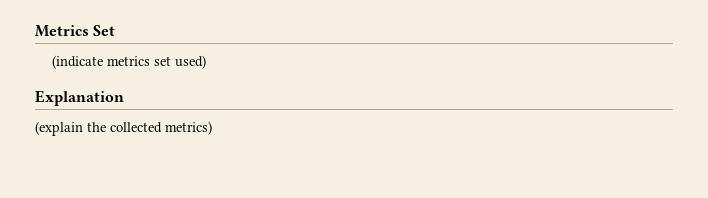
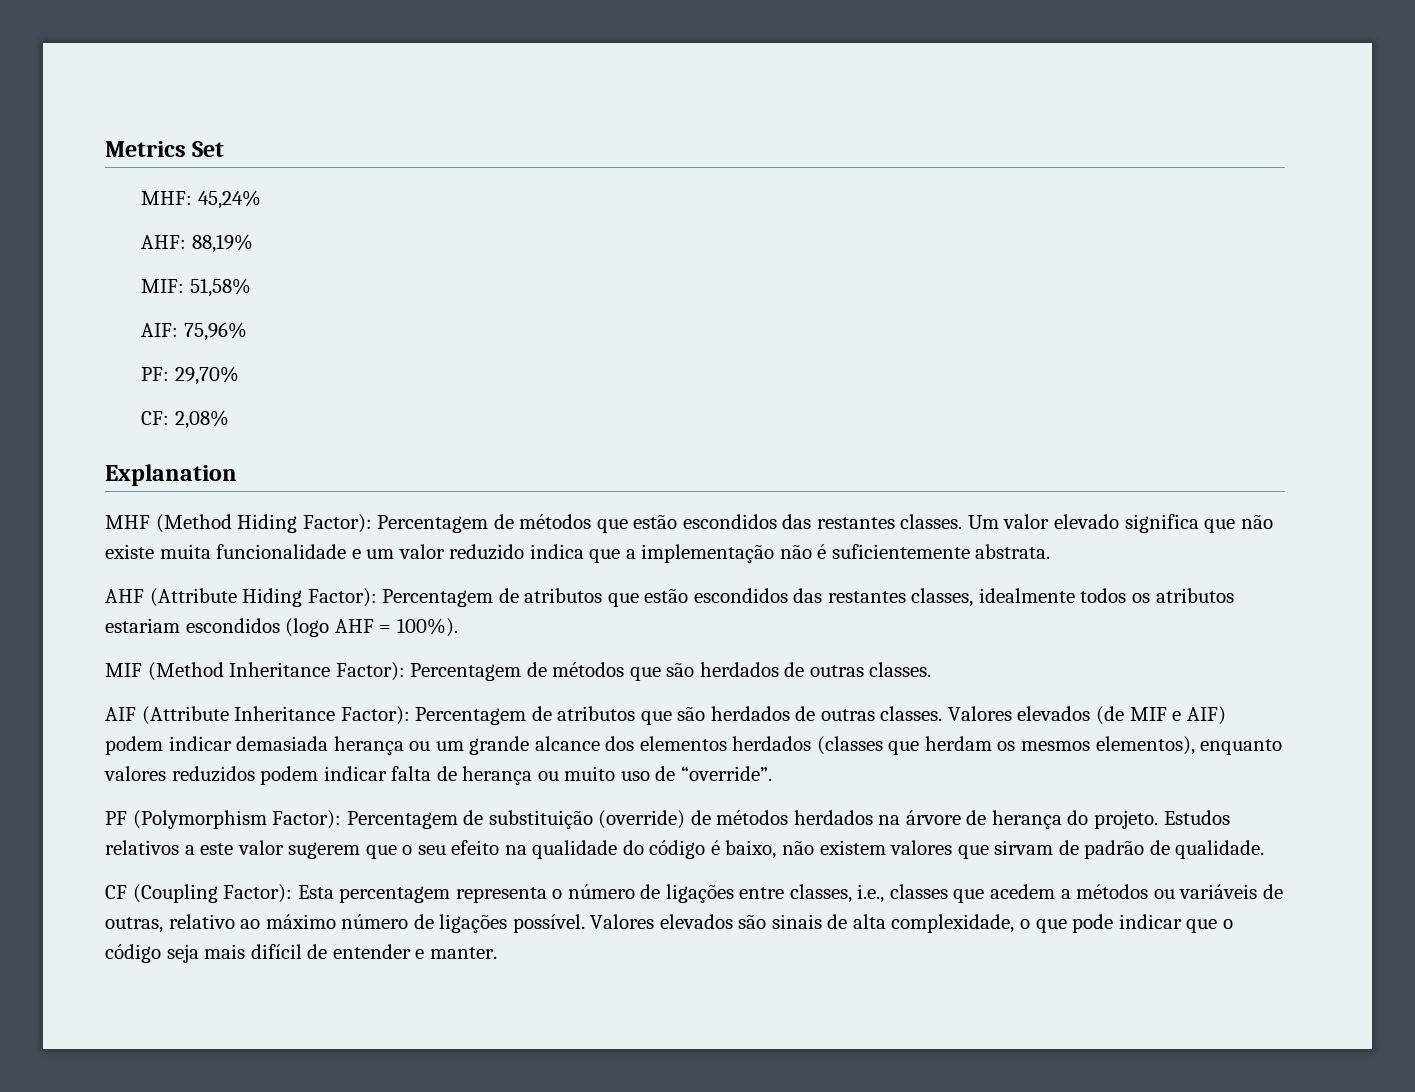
- (indicate metrics set used)
+ MHF: 45,24%
+ AHF: 88,19%
+ MIF: 51,58%
+ AIF: 75,96%
+ PF: 29,70%
+ CF: 2,08%
  Explanation
- (explain the collected metrics)
+ MHF (Method Hiding Factor): Percentagem de métodos que estão escondidos das restantes classes. Um valor elevado significa que não existe muita funcionalidade e um valor reduzido indica que a implementação não é suficientemente abstrata.
+ AHF (Attribute Hiding Factor): Percentagem de atributos que estão escondidos das restantes classes, idealmente todos os atributos estariam escondidos (logo AHF = 100%).
+ MIF (Method Inheritance Factor): Percentagem de métodos que são herdados de outras classes.
+ AIF (Attribute Inheritance Factor): Percentagem de atributos que são herdados de outras classes. Valores elevados (de MIF e AIF) podem indicar demasiada herança ou um grande alcance dos elementos herdados (classes que herdam os mesmos elementos), enquanto valores reduzidos podem indicar falta de herança ou muito uso de “override”.
+ PF (Polymorphism Factor): Percentagem de substituição (override) de métodos herdados na árvore de herança do projeto. Estudos relativos a este valor sugerem que o seu efeito na qualidade do código é baixo, não existem valores que sirvam de padrão de qualidade.
+ CF (Coupling Factor): Esta percentagem representa o número de ligações entre classes, i.e., classes que acedem a métodos ou variáveis de outras, relativo ao máximo número de ligações possível. Valores elevados são sinais de alta complexidade, o que pode indicar que o código seja mais difícil de entender e manter.

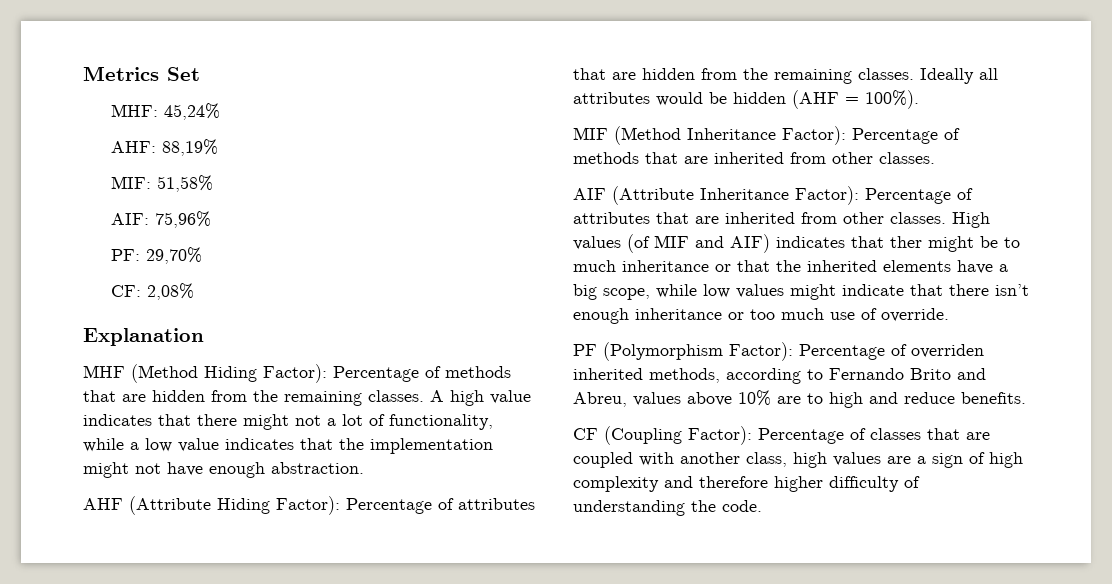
- MHF (Method Hiding Factor): Percentagem de métodos que estão escondidos das restantes classes. Um valor elevado significa que não existe muita funcionalidade e um valor reduzido indica que a implementação não é suficientemente abstrata.
- AHF (Attribute Hiding Factor): Percentagem de atributos que estão escondidos das restantes classes, idealmente todos os atributos estariam escondidos (logo AHF = 100%).
+ MHF (Method Hiding Factor): Percentage of methods that are hidden from the remaining classes. A high value indicates that there might not a lot of functionality, while a low value indicates that the implementation might not have enough abstraction.
+ AHF (Attribute Hiding Factor): Percentage of attributes that are hidden from the remaining classes. Ideally all attributes would be hidden (AHF = 100%).
- MIF (Method Inheritance Factor): Percentagem de métodos que são herdados de outras classes.
+ MIF (Method Inheritance Factor): Percentage of methods that are inherited from other classes.
- AIF (Attribute Inheritance Factor): Percentagem de atributos que são herdados de outras classes. Valores elevados (de MIF e AIF) podem indicar demasiada herança ou um grande alcance dos elementos herdados (classes que herdam os mesmos elementos), enquanto valores reduzidos podem indicar falta de herança ou muito uso de “override”.
- PF (Polymorphism Factor): Percentagem de substituição (override) de métodos herdados na árvore de herança do projeto. Estudos relativos a este valor sugerem que o seu efeito na qualidade do código é baixo, não existem valores que sirvam de padrão de qualidade.
- CF (Coupling Factor): Esta percentagem representa o número de ligações entre classes, i.e., classes que acedem a métodos ou variáveis de outras, relativo ao máximo número de ligações possível. Valores elevados são sinais de alta complexidade, o que pode indicar que o código seja mais difícil de entender e manter.
+ AIF (Attribute Inheritance Factor): Percentage of attributes that are inherited from other classes. High values (of MIF and AIF) indicates that ther might be to much inheritance or that the inherited elements have a big scope, while low values might indicate that there isn’t enough inheritance or too much use of override.
+ PF (Polymorphism Factor): Percentage of overriden inherited methods, according to Fernando Brito and Abreu, values above 10% are to high and reduce benefits.
+ CF (Coupling Factor): Percentage of classes that are coupled with another class, high values are a sign of high complexity and therefore higher difficulty of understanding the code.

